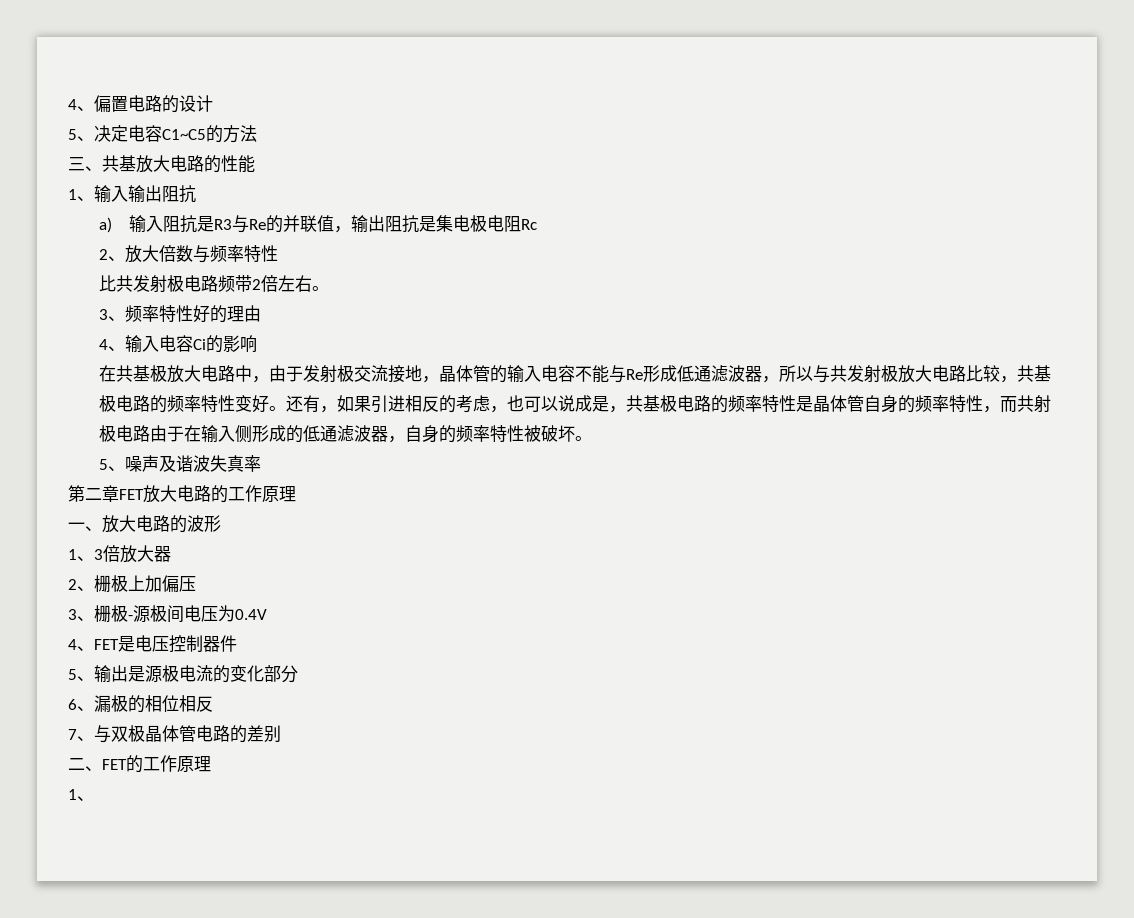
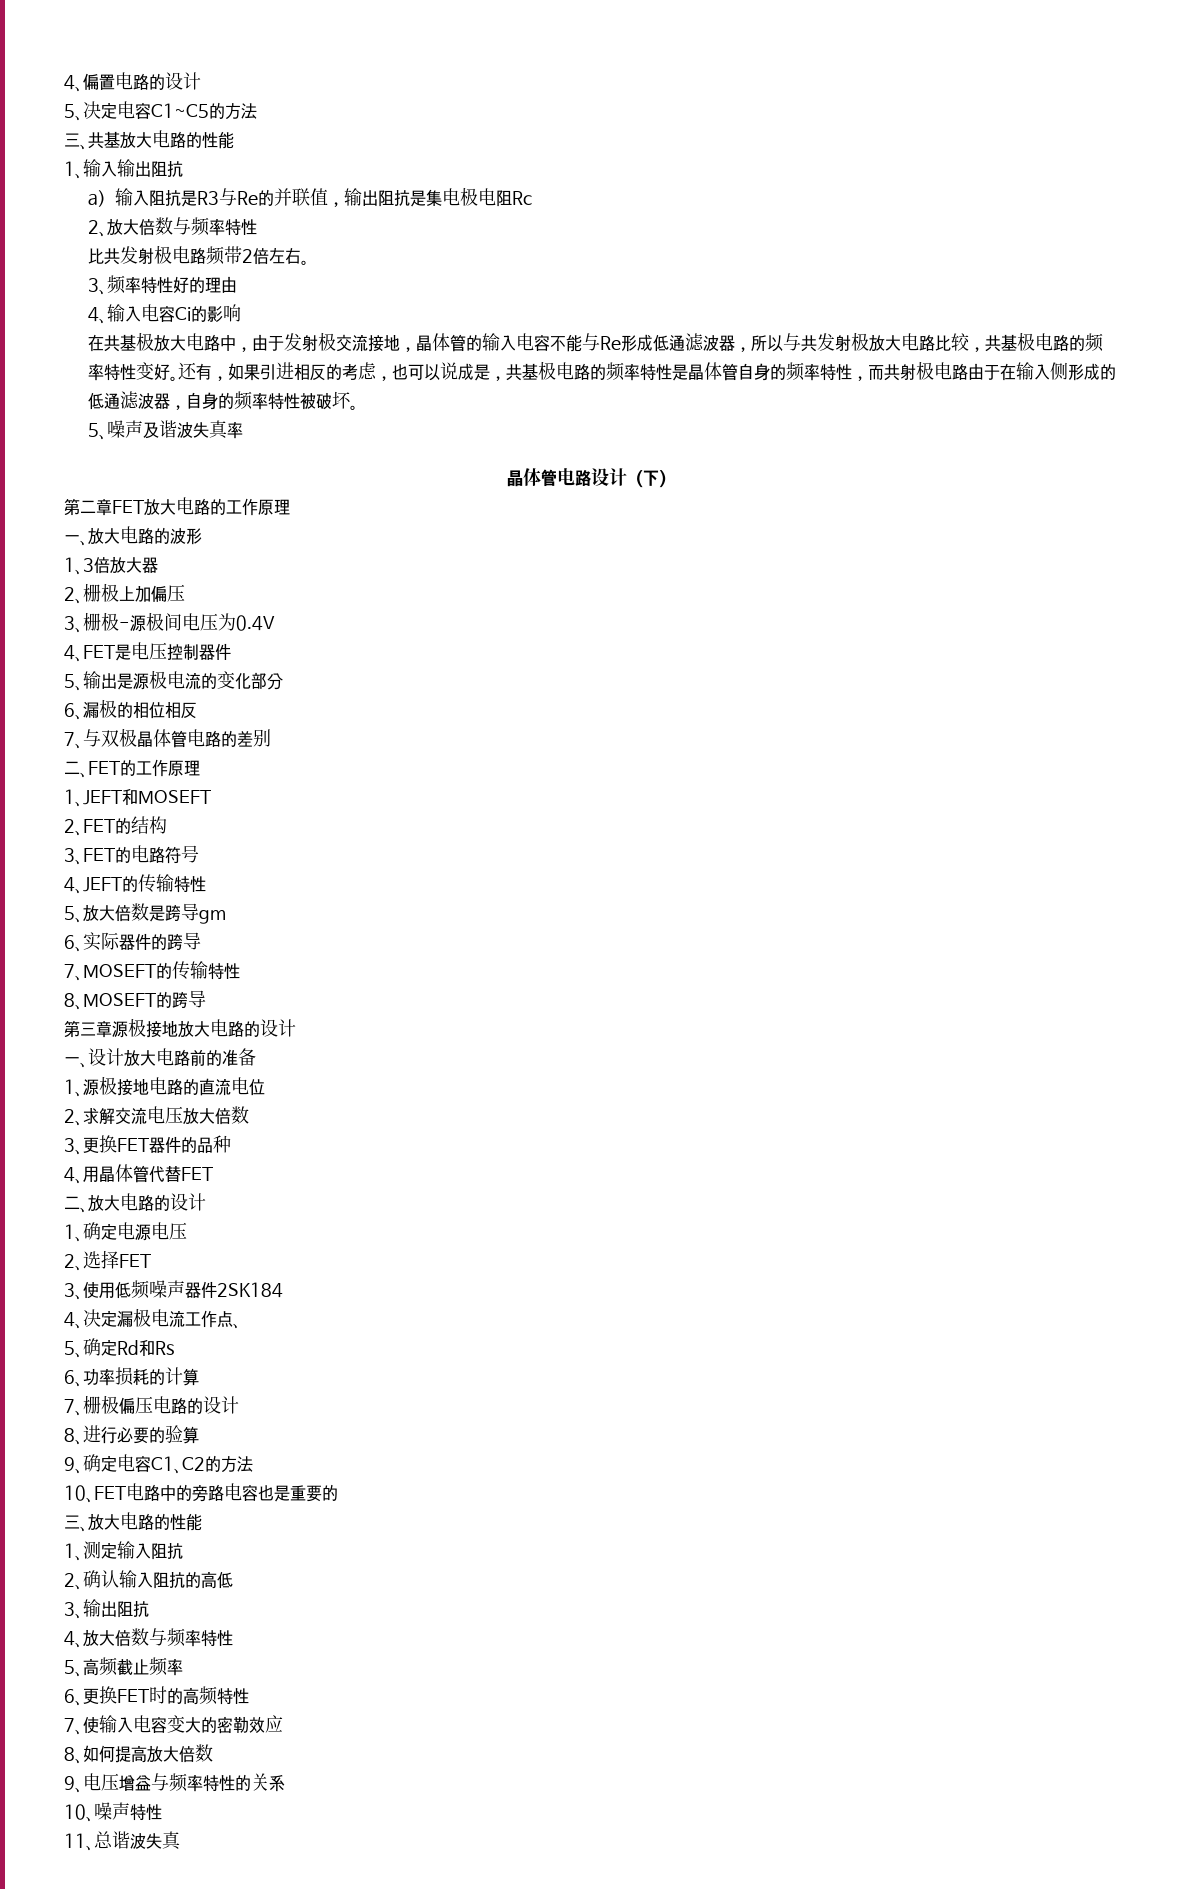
+ 晶体管电路设计（下）
  二、FET的工作原理
- 1、
+ 1、JEFT和MOSEFT
+ 2、FET的结构
+ 3、FET的电路符号
+ 4、JEFT的传输特性
+ 5、放大倍数是跨导gm
+ 6、实际器件的跨导
+ 7、MOSEFT的传输特性
+ 8、MOSEFT的跨导
+ 第三章源极接地放大电路的设计
+ 一、设计放大电路前的准备
+ 1、源极接地电路的直流电位
+ 2、求解交流电压放大倍数
+ 3、更换FET器件的品种
+ 4、用晶体管代替FET
+ 二、放大电路的设计
+ 1、确定电源电压
+ 2、选择FET
+ 3、使用低频噪声器件2SK184
+ 4、决定漏极电流工作点、
+ 5、确定Rd和Rs
+ 6、功率损耗的计算
+ 7、栅极偏压电路的设计
+ 8、进行必要的验算
+ 9、确定电容C1、C2的方法
+ 10、FET电路中的旁路电容也是重要的
+ 三、放大电路的性能
+ 1、测定输入阻抗
+ 2、确认输入阻抗的高低
+ 3、输出阻抗
+ 4、放大倍数与频率特性
+ 5、高频截止频率
+ 6、更换FET时的高频特性
+ 7、使输入电容变大的密勒效应
+ 8、如何提高放大倍数
+ 9、电压增益与频率特性的关系
+ 10、噪声特性
+ 11、总谐波失真

